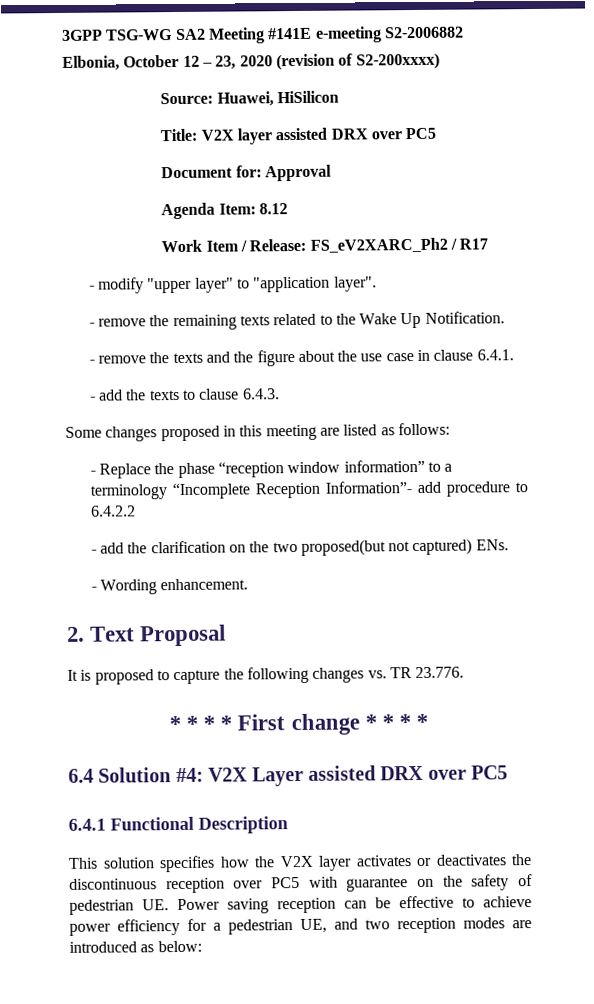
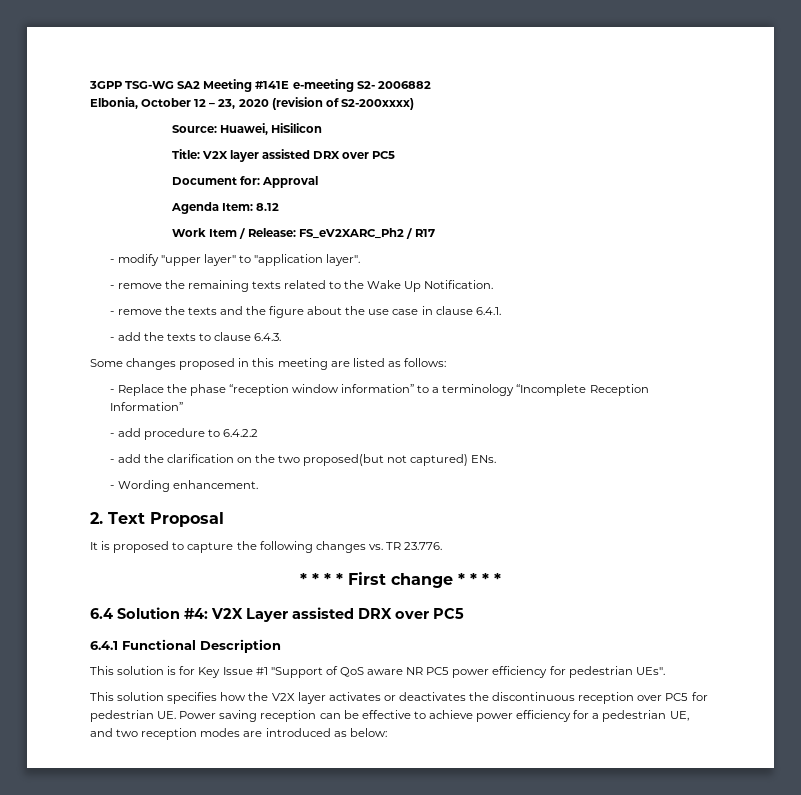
- 3GPP TSG-WG SA2 Meeting #141E e-meeting S2-2006882
+ 3GPP TSG-WG SA2 Meeting #141E e-meeting S2- 2006882
- - Replace the phase “reception window information” to a terminology “Incomplete Reception Information”- add procedure to 6.4.2.2
+ - Replace the phase “reception window information” to a terminology “Incomplete Reception Information”
+ - add procedure to 6.4.2.2
+ This solution is for Key Issue #1 "Support of QoS aware NR PC5 power efficiency for pedestrian UEs".
- This solution specifies how the V2X layer activates or deactivates the discontinuous reception over PC5 with guarantee on the safety of pedestrian UE. Power saving reception can be effective to achieve power efficiency for a pedestrian UE, and two reception modes are introduced as below:
+ This solution specifies how the V2X layer activates or deactivates the discontinuous reception over PC5 for pedestrian UE. Power saving reception can be effective to achieve power efficiency for a pedestrian UE, and two reception modes are introduced as below:

